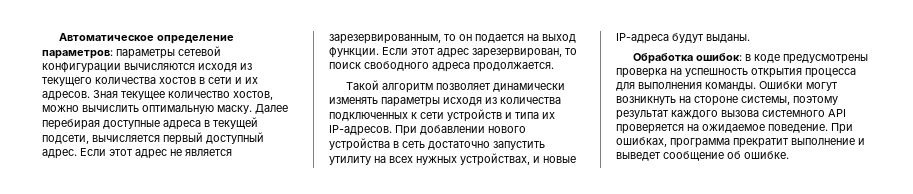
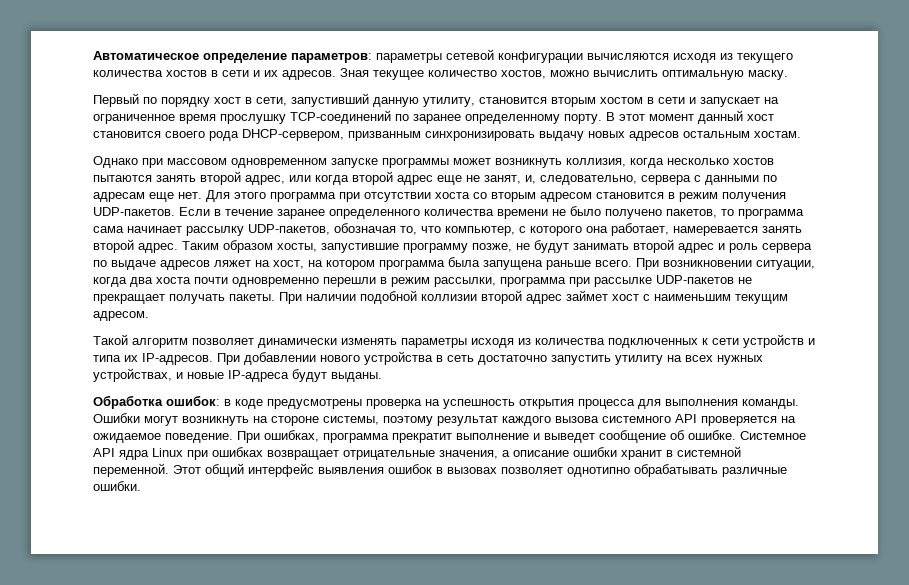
- Зная текущее количество хостов, можно вычислить оптимальную маску. Далее перебирая доступные адреса в текущей подсети, вычисляется первый доступный адрес. Если этот адрес не является зарезервированным, то он подается на выход функции. Если этот адрес зарезервирован, то поиск свободного адреса продолжается.
+ Зная текущее количество хостов, можно вычислить оптимальную маску.
+ Первый по порядку хост в сети, запустивший данную утилиту, становится вторым хостом в сети и запускает на ограниченное время прослушку TCP-соединений по заранее определенному порту. В этот момент данный хост становится своего рода DHCP-сервером, призванным синхронизировать выдачу новых адресов остальным хостам.
+ Однако при массовом одновременном запуске программы может возникнуть коллизия, когда несколько хостов пытаются занять второй адрес, или когда второй адрес еще не занят, и, следовательно, сервера с данными по адресам еще нет. Для этого программа при отсутствии хоста со вторым адресом становится в режим получения UDP-пакетов. Если в течение заранее определенного количества времени не было получено пакетов, то программа сама начинает рассылку UDP-пакетов, обозначая то, что компьютер, с которого она работает, намеревается занять второй адрес. Таким образом хосты, запустившие программу позже, не будут занимать второй адрес и роль сервера по выдаче адресов ляжет на хост, на котором программа была запущена раньше всего. При возникновении ситуации, когда два хоста почти одновременно перешли в режим рассылки, программа при рассылке UDP-пакетов не прекращает получать пакеты. При наличии подобной коллизии второй адрес займет хост с наименьшим текущим адресом.
+ Системное API ядра Linux при ошибках возвращает отрицательные значения, а описание ошибки хранит в системной переменной. Этот общий интерфейс выявления ошибок в вызовах позволяет однотипно обрабатывать различные ошибки.

